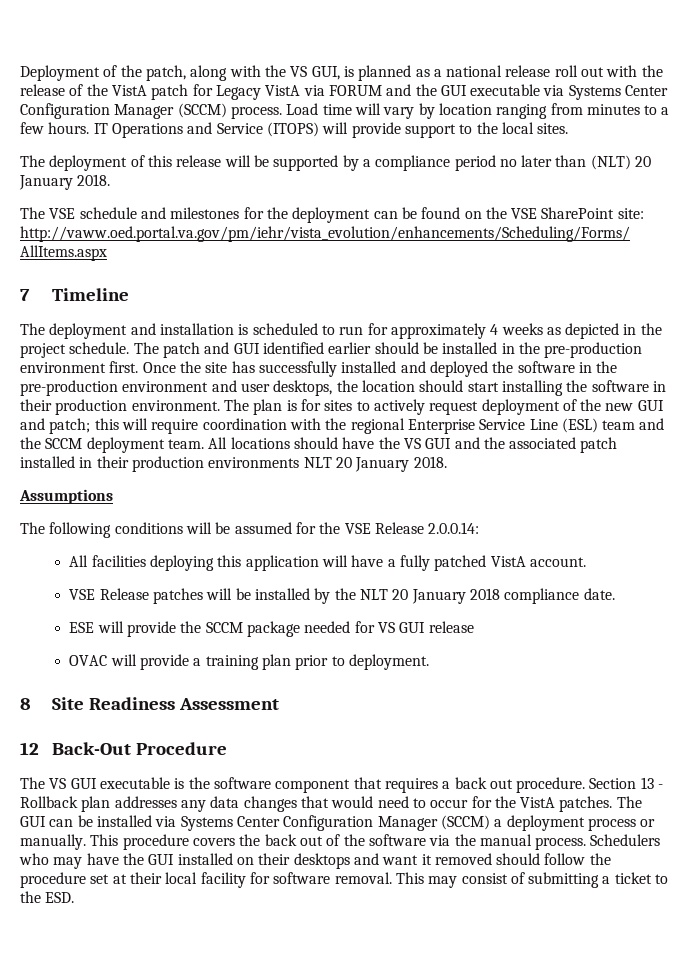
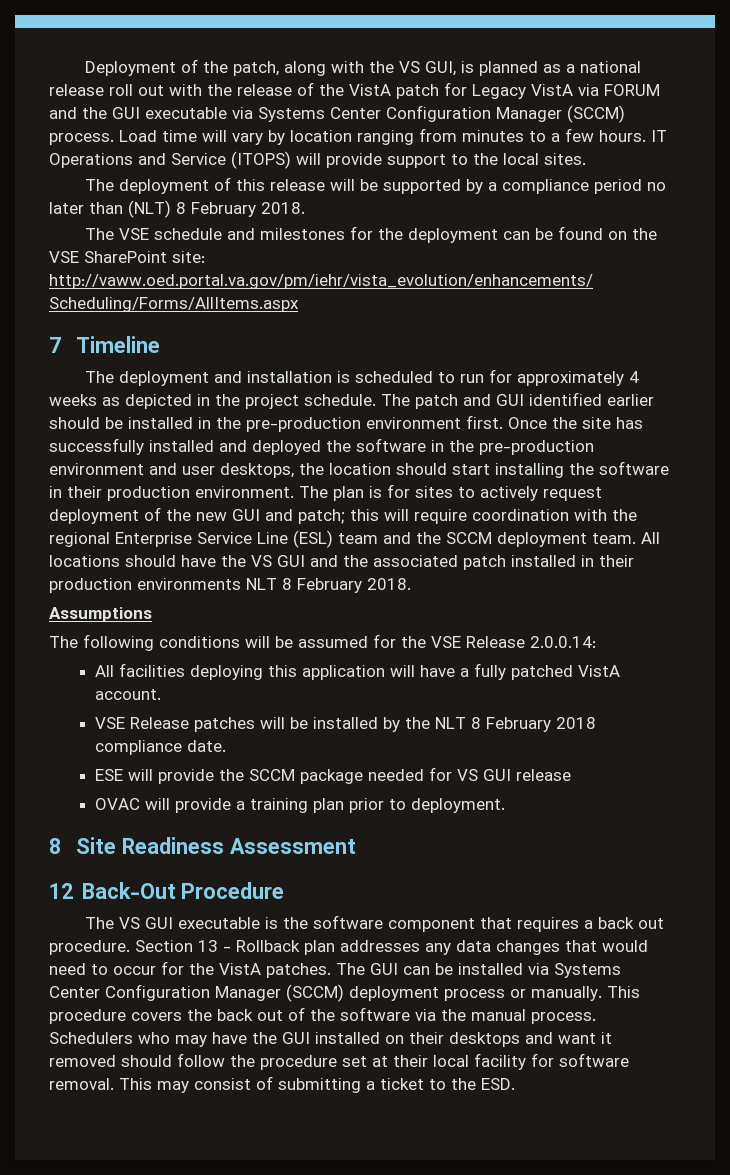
- The deployment of this release will be supported by a compliance period no later than (NLT) 20 January 2018.
+ The deployment of this release will be supported by a compliance period no later than (NLT) 8 February 2018.
- All locations should have the VS GUI and the associated patch installed in their production environments NLT 20 January 2018.
+ All locations should have the VS GUI and the associated patch installed in their production environments NLT 8 February 2018.
- VSE Release patches will be installed by the NLT 20 January 2018 compliance date.
+ VSE Release patches will be installed by the NLT 8 February 2018 compliance date.
- The GUI can be installed via Systems Center Configuration Manager (SCCM) a deployment process or manually.
+ The GUI can be installed via Systems Center Configuration Manager (SCCM) deployment process or manually.

